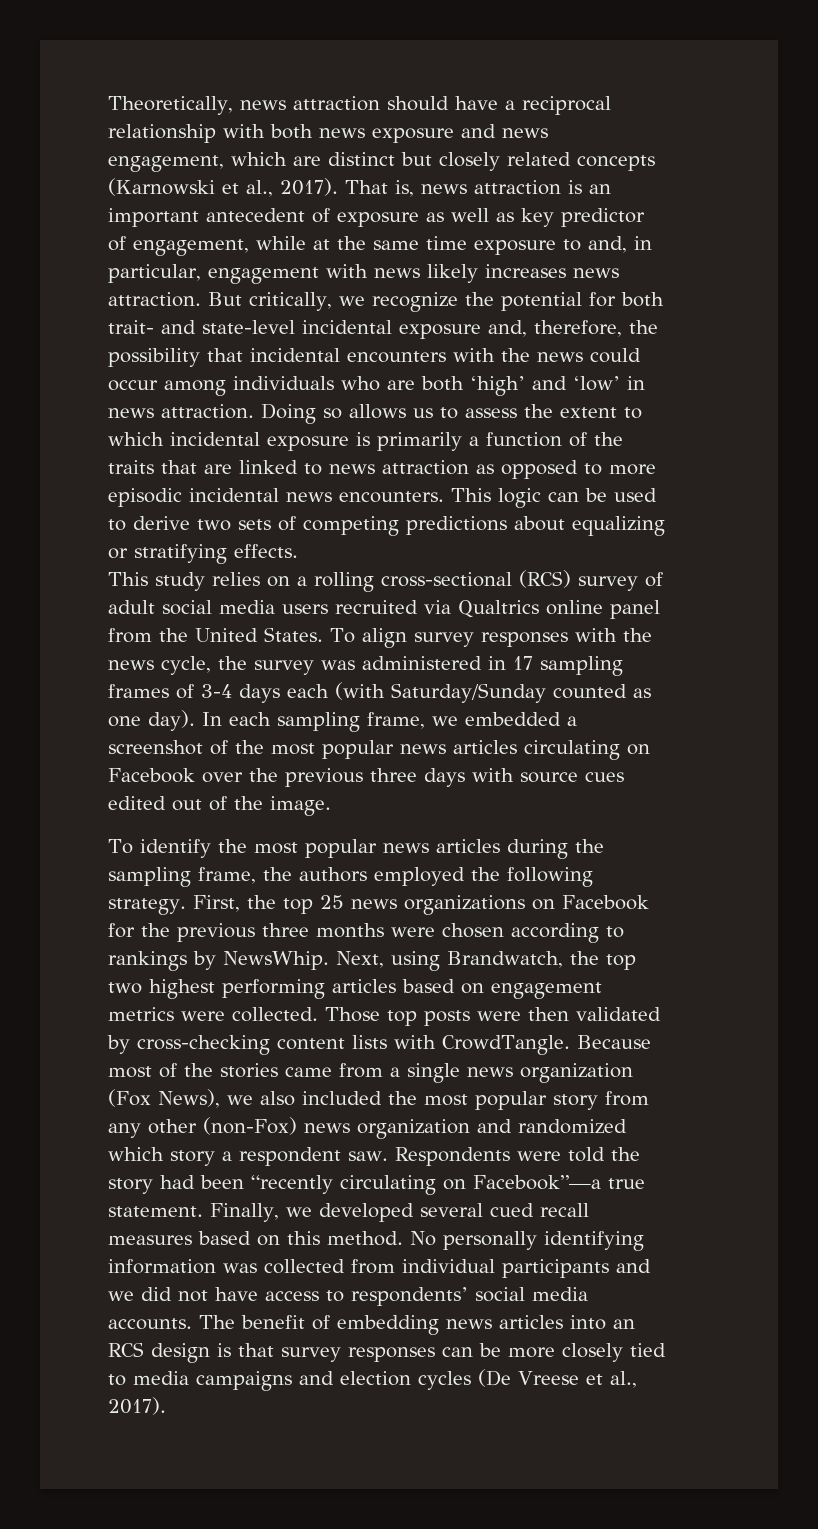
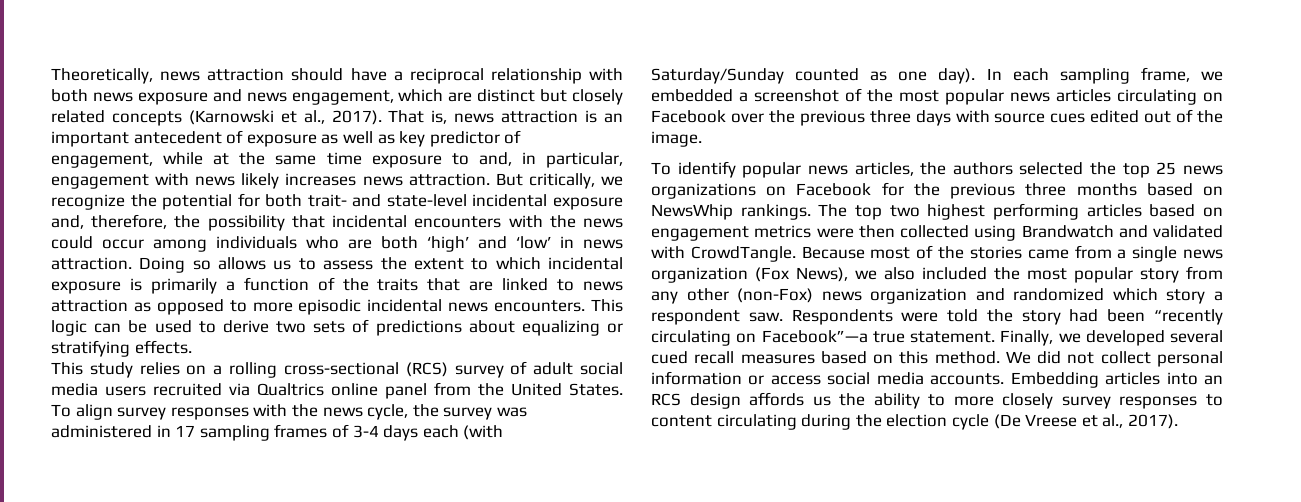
- This logic can be used to derive two sets of competing predictions about equalizing or stratifying effects.
+ This logic can be used to derive two sets of predictions about equalizing or stratifying effects.
- To identify the most popular news articles during the sampling frame, the authors employed the following strategy. First, the top 25 news organizations on Facebook for the previous three months were chosen according to rankings by NewsWhip. Next, using Brandwatch, the top two highest performing articles based on engagement metrics were collected. Those top posts were then validated by cross-checking content lists with CrowdTangle.
+ To identify popular news articles, the authors selected the top 25 news organizations on Facebook for the previous three months based on NewsWhip rankings. The top two highest performing articles based on engagement metrics were then collected using Brandwatch and validated with CrowdTangle.
- No personally identifying information was collected from individual participants and we did not have access to respondents’ social media accounts. The benefit of embedding news articles into an RCS design is that survey responses can be more closely tied to media campaigns and election cycles (De Vreese et al., 2017).
+ We did not collect personal information or access social media accounts. Embedding articles into an RCS design affords us the ability to more closely survey responses to content circulating during the election cycle (De Vreese et al., 2017).

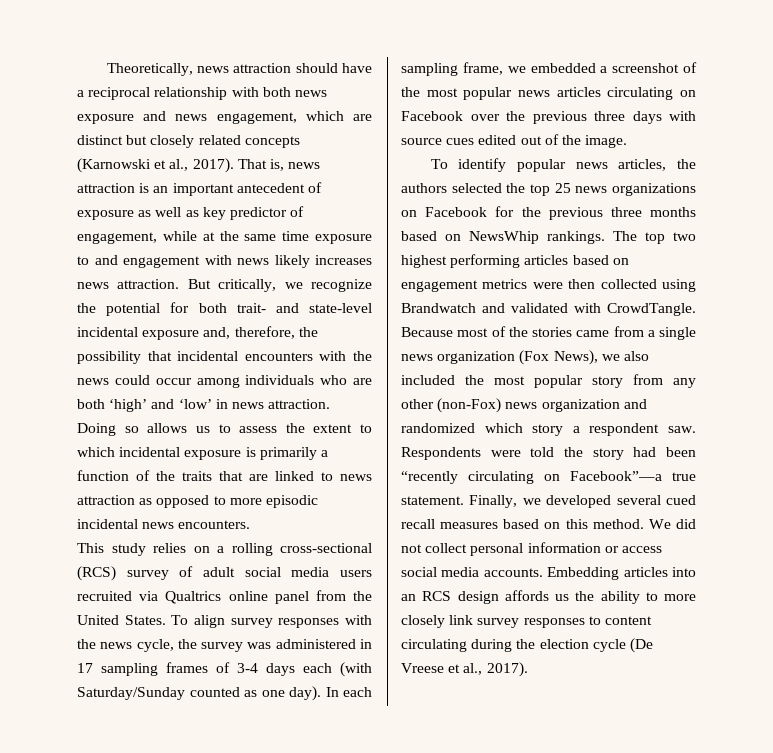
- That is, news attraction is an important antecedent of exposure as well as key predictor of engagement, while at the same time exposure to and, in particular, engagement with news likely increases news attraction.
+ That is, news attraction is an important antecedent of exposure as well as key predictor of engagement, while at the same time exposure to and engagement with news likely increases news attraction.
- This logic can be used to derive two sets of predictions about equalizing or stratifying effects.
- Embedding articles into an RCS design affords us the ability to more closely survey responses to content circulating during the election cycle (De Vreese et al., 2017).
+ Embedding articles into an RCS design affords us the ability to more closely link survey responses to content circulating during the election cycle (De Vreese et al., 2017).

